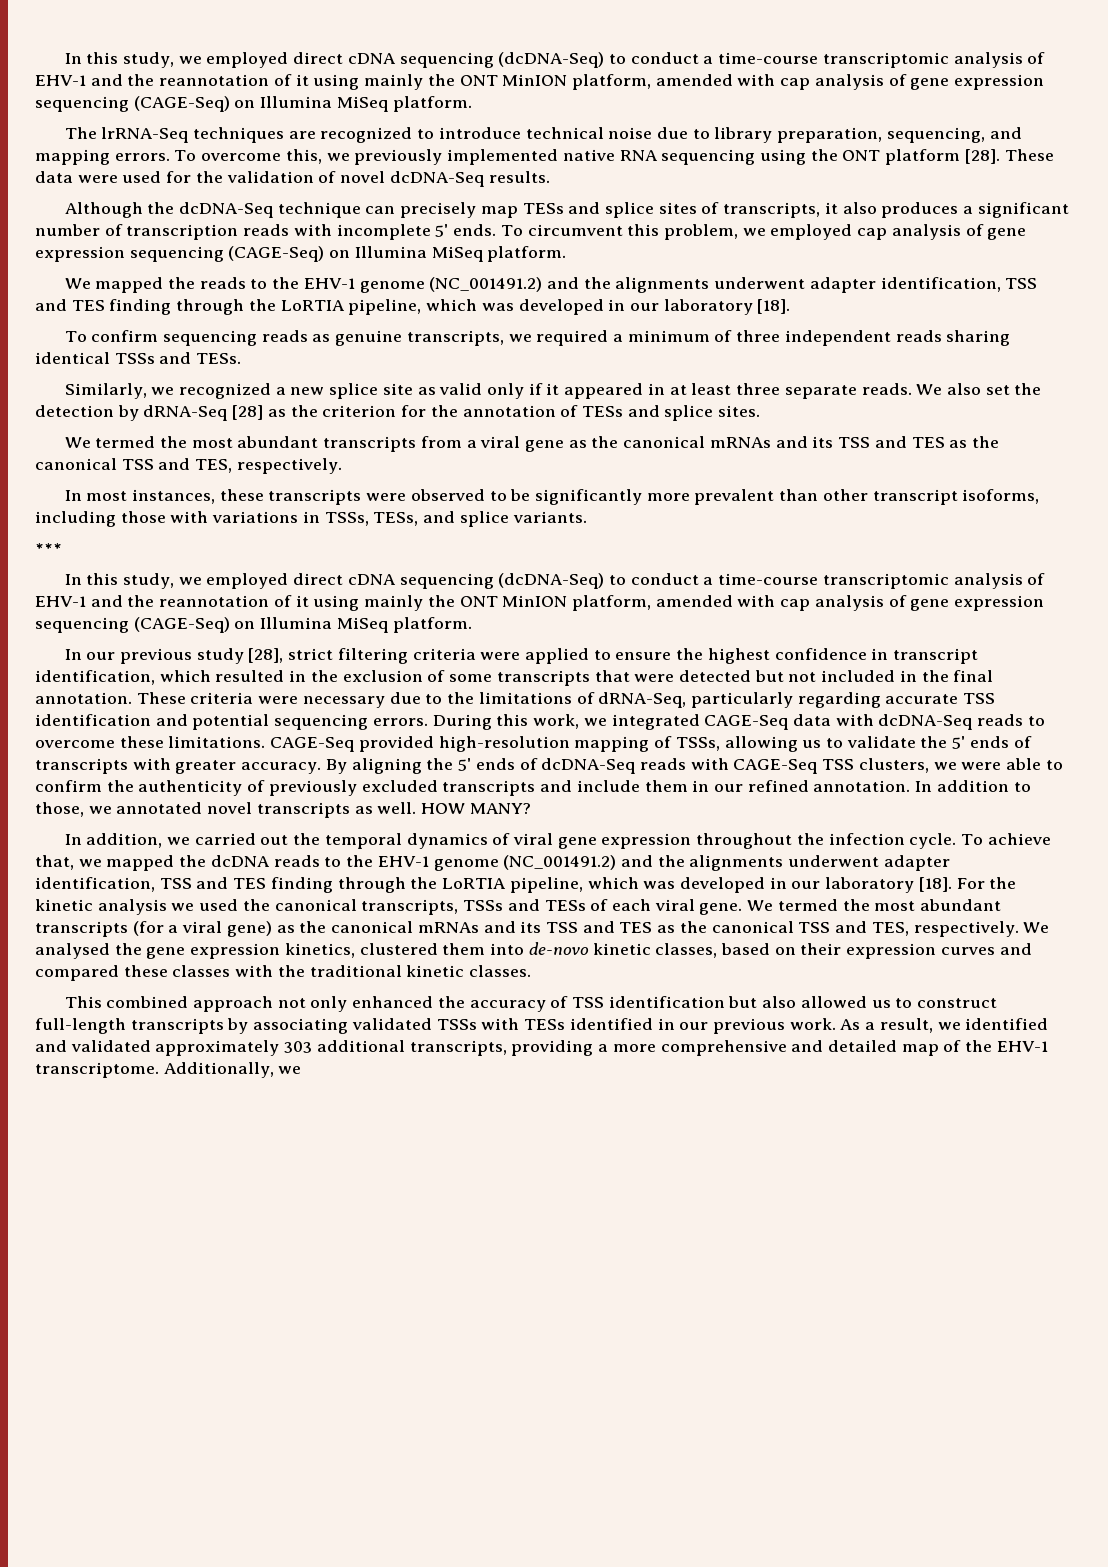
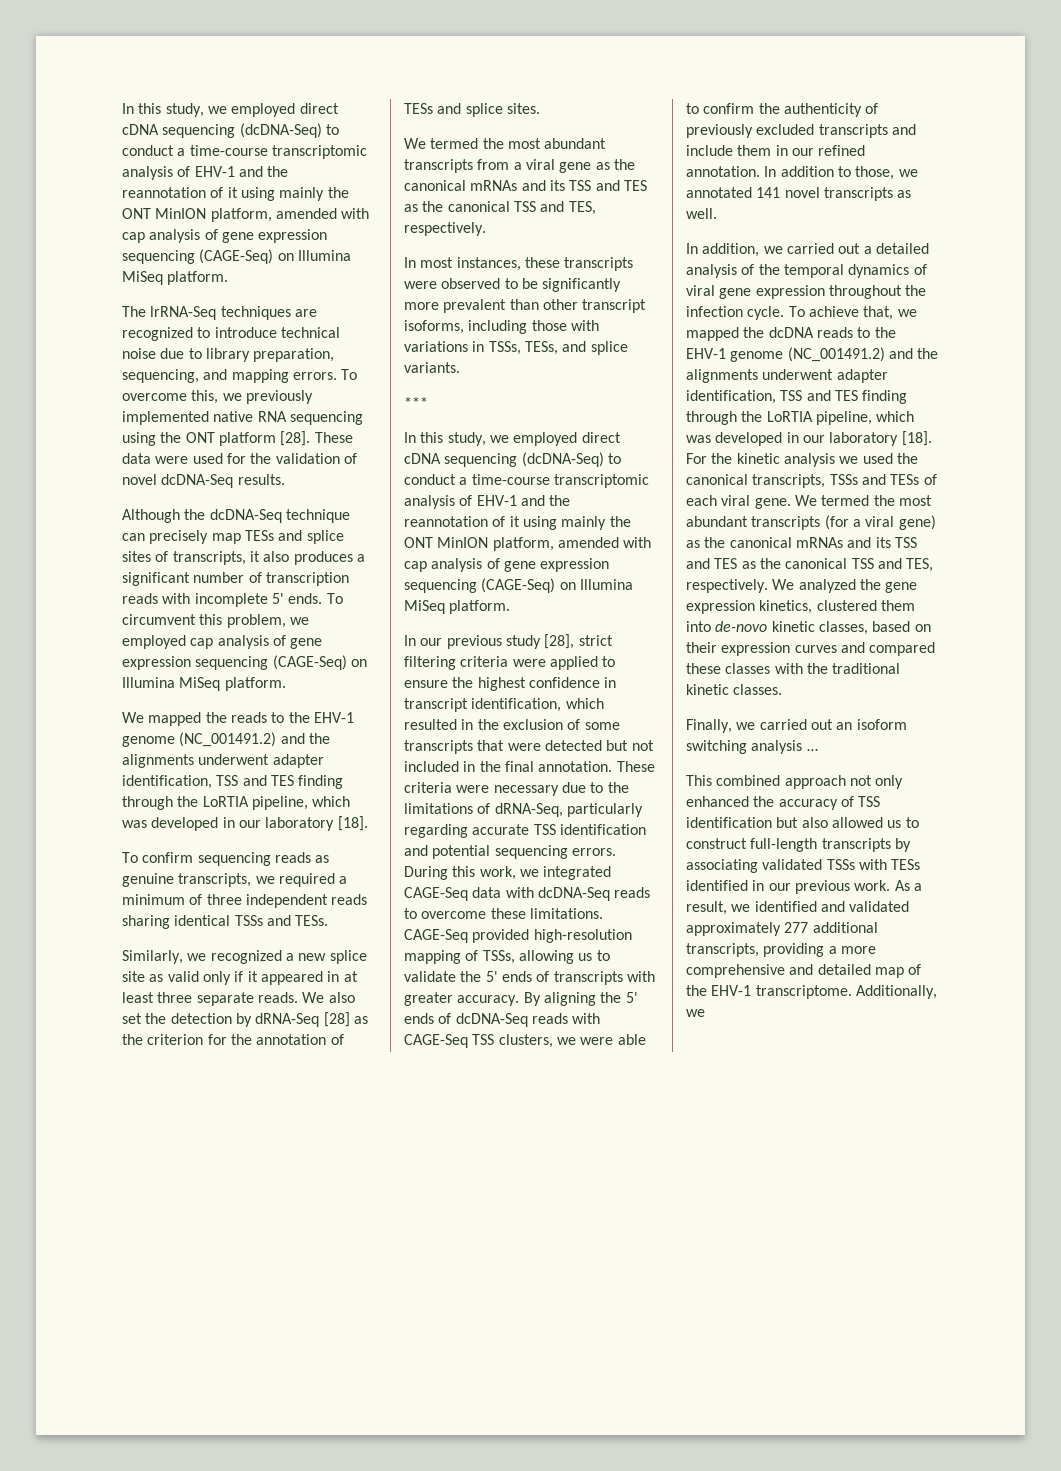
- In addition to those, we annotated novel transcripts as well. HOW MANY?
+ In addition to those, we annotated 141 novel transcripts as well.
- In addition, we carried out the temporal dynamics of viral gene expression throughout the infection cycle.
+ In addition, we carried out a detailed analysis of the temporal dynamics of viral gene expression throughout the infection cycle.
- We analysed the gene expression kinetics, clustered them into de-novo kinetic classes, based on their expression curves and compared these classes with the traditional kinetic classes.
+ We analyzed the gene expression kinetics, clustered them into de-novo kinetic classes, based on their expression curves and compared these classes with the traditional kinetic classes.
+ Finally, we carried out an isoform switching analysis …
- As a result, we identified and validated approximately 303 additional transcripts, providing a more comprehensive and detailed map of the EHV-1 transcriptome.
+ As a result, we identified and validated approximately 277 additional transcripts, providing a more comprehensive and detailed map of the EHV-1 transcriptome.

